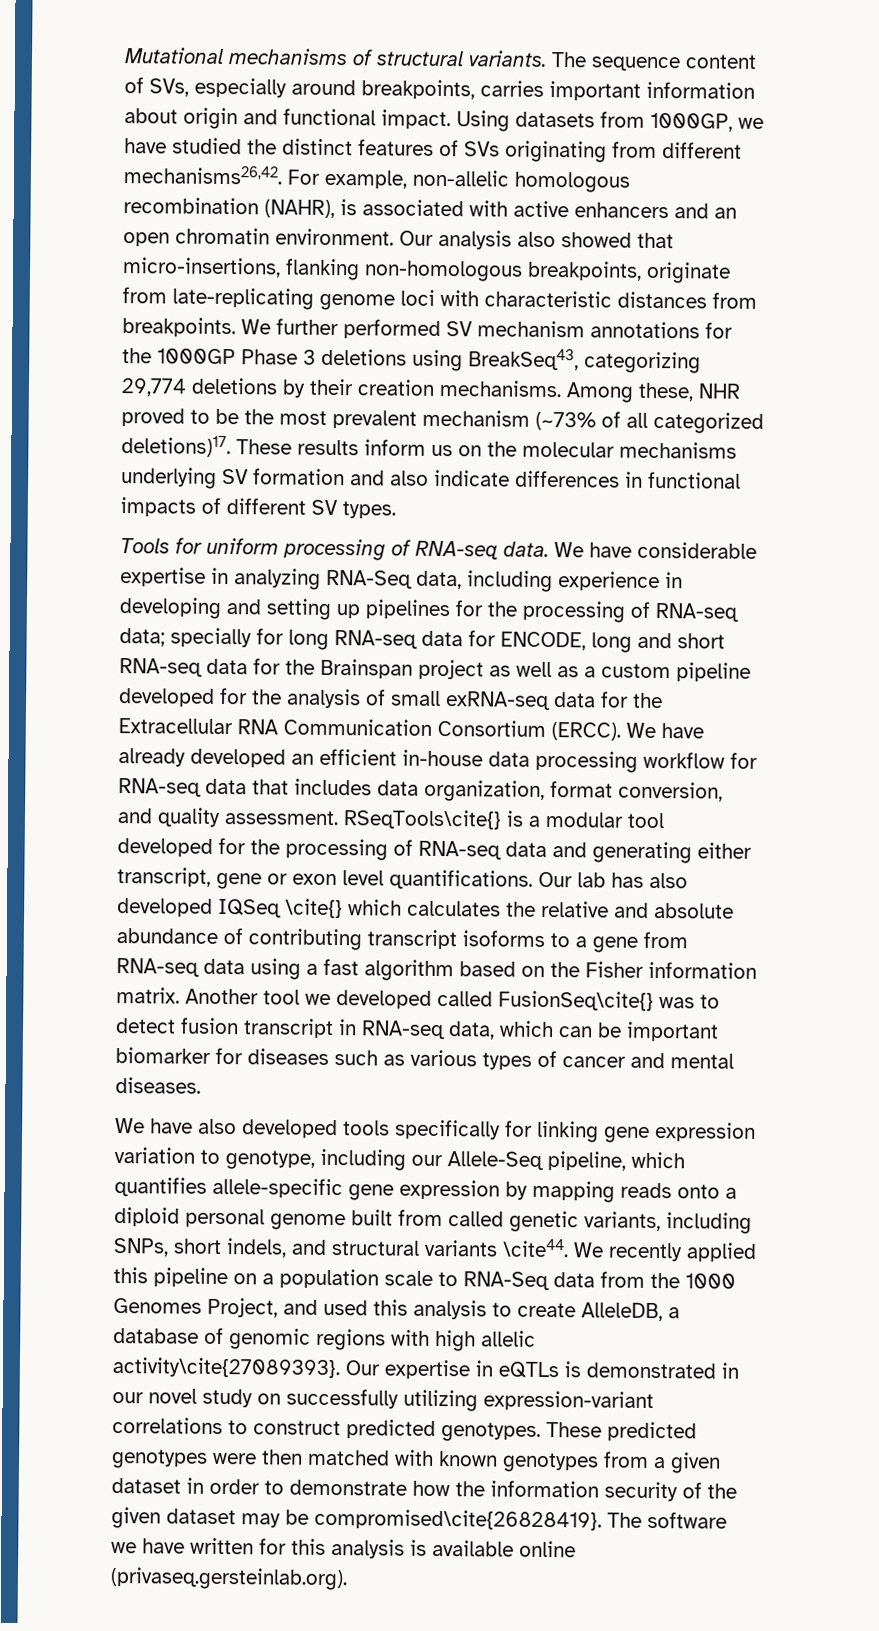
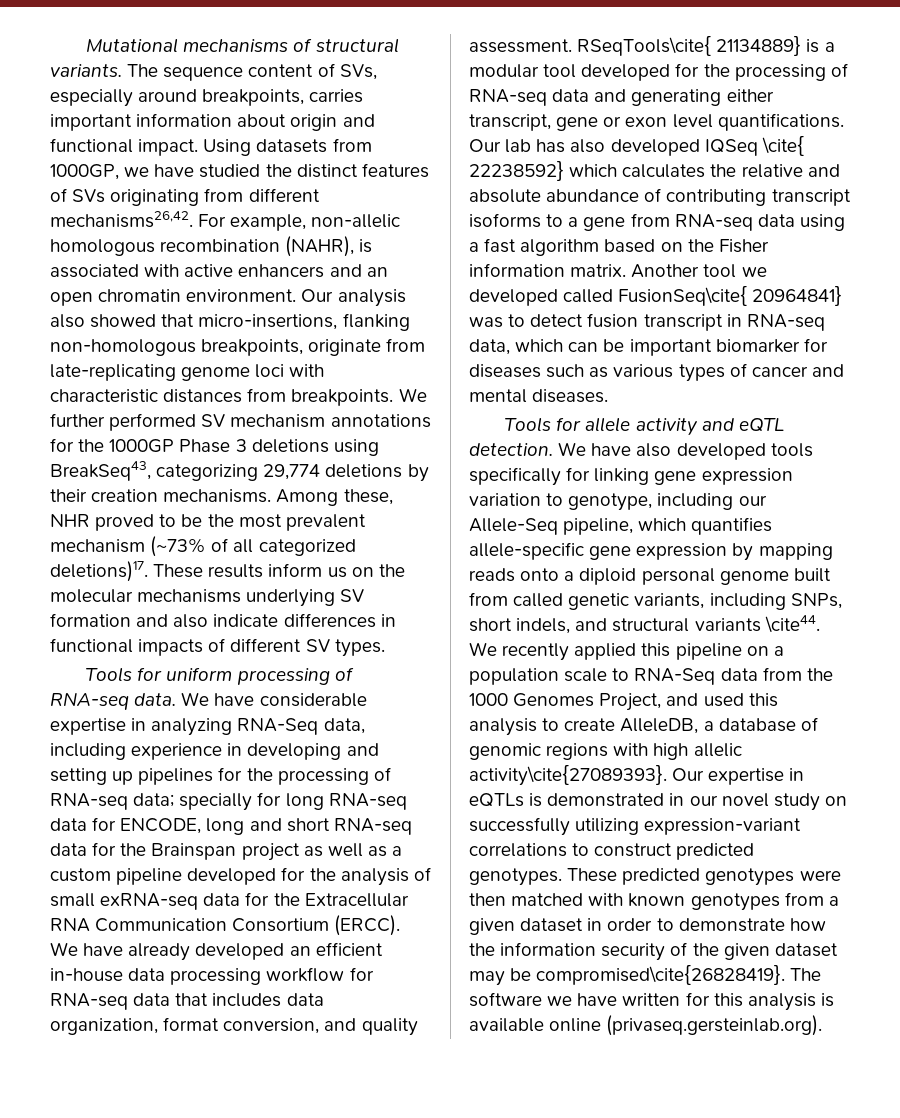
- RSeqTools\cite{} is a modular tool developed for the processing of RNA-seq data and generating either transcript, gene or exon level quantifications.
+ RSeqTools\cite{ 21134889} is a modular tool developed for the processing of RNA-seq data and generating either transcript, gene or exon level quantifications.
- Our lab has also developed IQSeq \cite{} which calculates the relative and absolute abundance of contributing transcript isoforms to a gene from RNA-seq data using a fast algorithm based on the Fisher information matrix.
+ Our lab has also developed IQSeq \cite{ 22238592} which calculates the relative and absolute abundance of contributing transcript isoforms to a gene from RNA-seq data using a fast algorithm based on the Fisher information matrix.
- Another tool we developed called FusionSeq\cite{} was to detect fusion transcript in RNA-seq data, which can be important biomarker for diseases such as various types of cancer and mental diseases.
+ Another tool we developed called FusionSeq\cite{ 20964841} was to detect fusion transcript in RNA-seq data, which can be important biomarker for diseases such as various types of cancer and mental diseases.
+ Tools for allele activity and eQTL detection.

